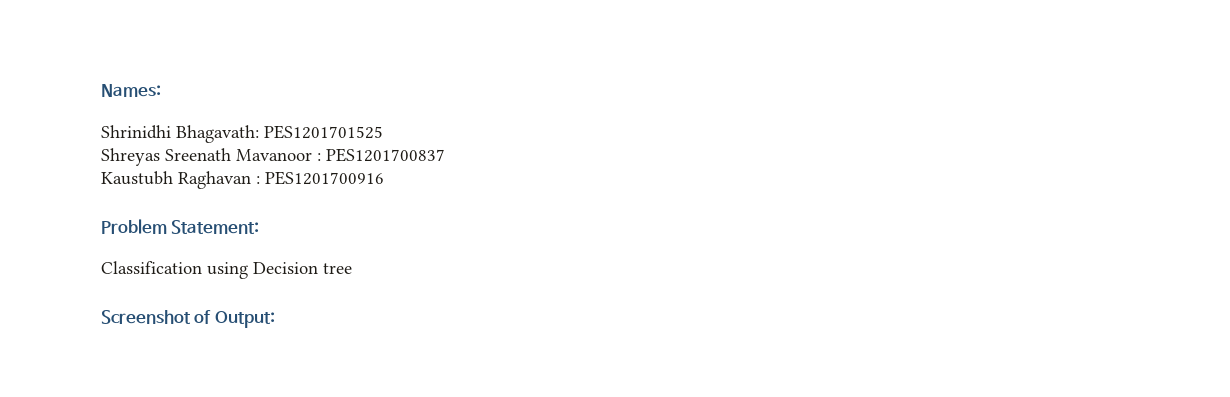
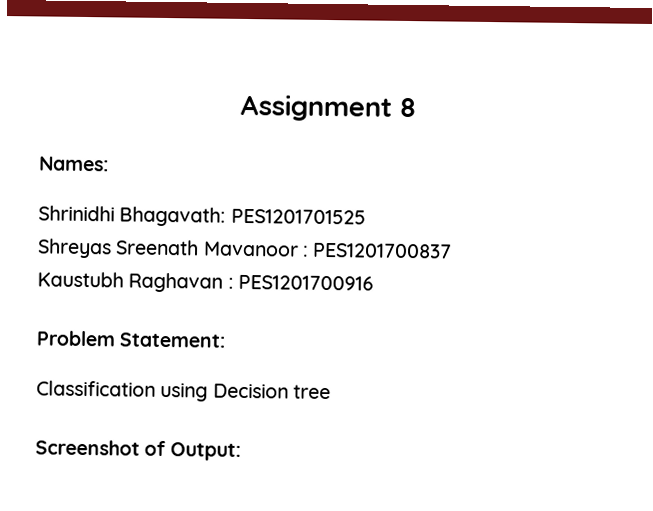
+ Assignment 8

